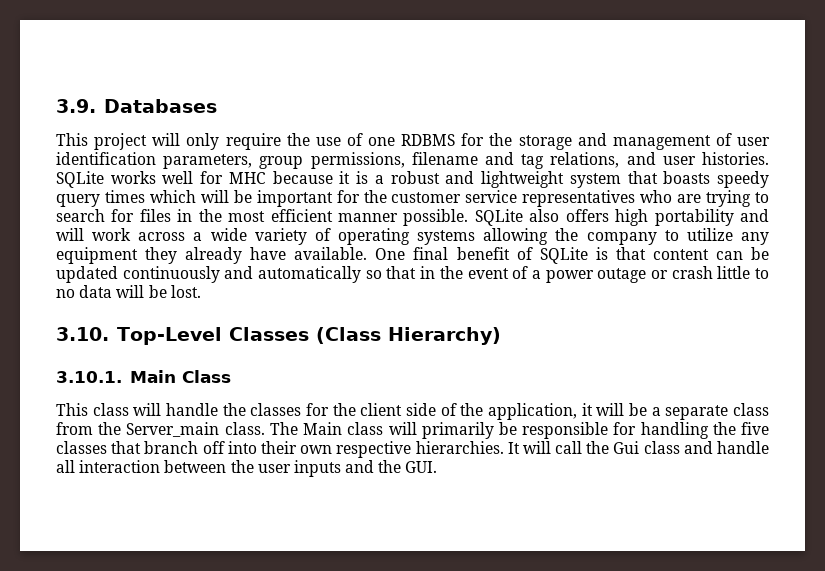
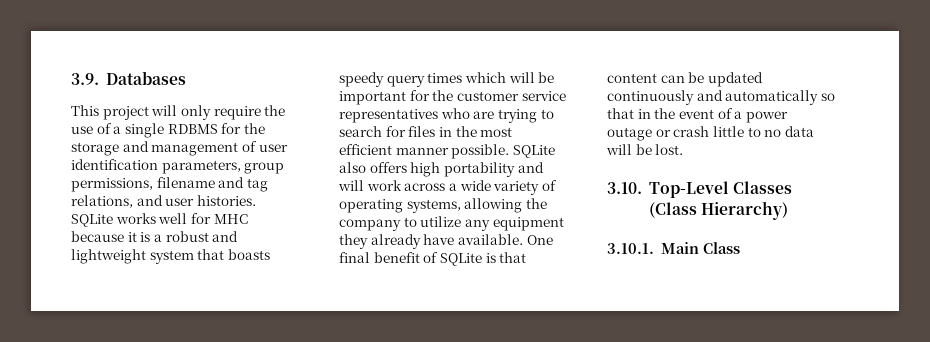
- This project will only require the use of one RDBMS for the storage and management of user identification parameters, group permissions, filename and tag relations, and user histories.
+ This project will only require the use of a single RDBMS for the storage and management of user identification parameters, group permissions, filename and tag relations, and user histories.
- SQLite also offers high portability and will work across a wide variety of operating systems allowing the company to utilize any equipment they already have available.
+ SQLite also offers high portability and will work across a wide variety of operating systems, allowing the company to utilize any equipment they already have available.
- This class will handle the classes for the client side of the application, it will be a separate class from the Server_main class. The Main class will primarily be responsible for handling the five classes that branch off into their own respective hierarchies. It will call the Gui class and handle all interaction between the user inputs and the GUI.

